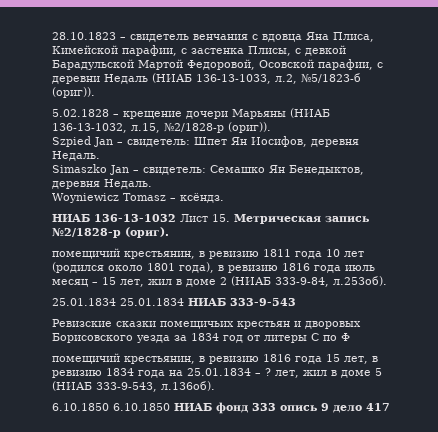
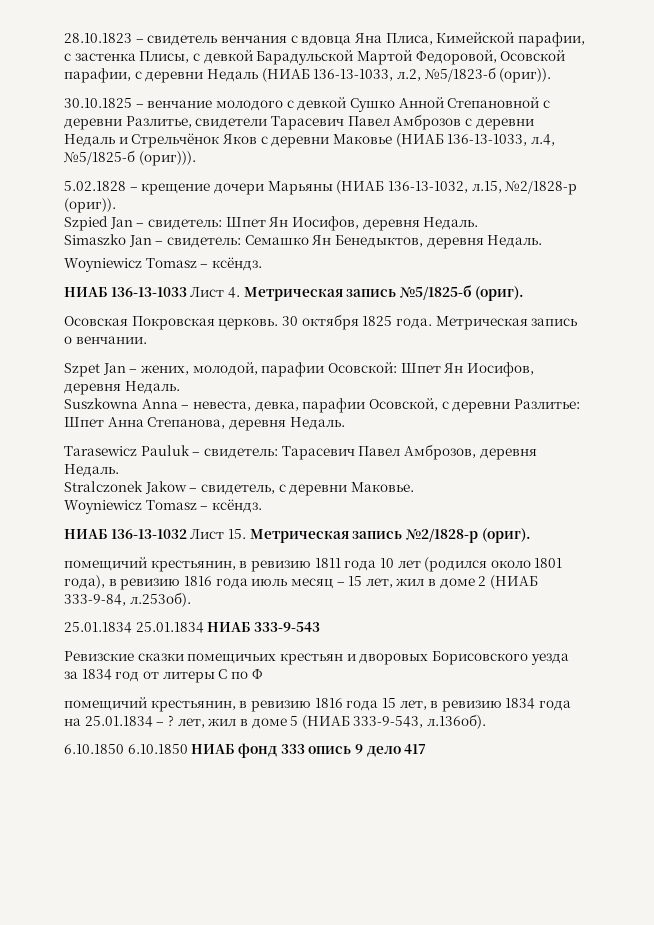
+ 30.10.1825 – венчание молодого с девкой Сушко Анной Степановной с деревни Разлитье, свидетели Тарасевич Павел Амброзов с деревни Недаль и Стрельчёнок Яков с деревни Маковье (НИАБ 136-13-1033, л.4, №5/1825-б (ориг))).
+ НИАБ 136-13-1033 Лист 4. Метрическая запись №5/1825-б (ориг).
+ Осовская Покровская церковь. 30 октября 1825 года. Метрическая запись о венчании.
+ Szpet Jan – жених, молодой, парафии Осовской: Шпет Ян Иосифов, деревня Недаль.
+ Suszkowna Anna – невеста, девка, парафии Осовской, с деревни Разлитье: Шпет Анна Степанова, деревня Недаль.
+ Tarasewicz Pauluk – свидетель: Тарасевич Павел Амброзов, деревня Недаль.
+ Stralczonek Jakow – свидетель, с деревни Маковье.
+ Woyniewicz Tomasz – ксёндз.

